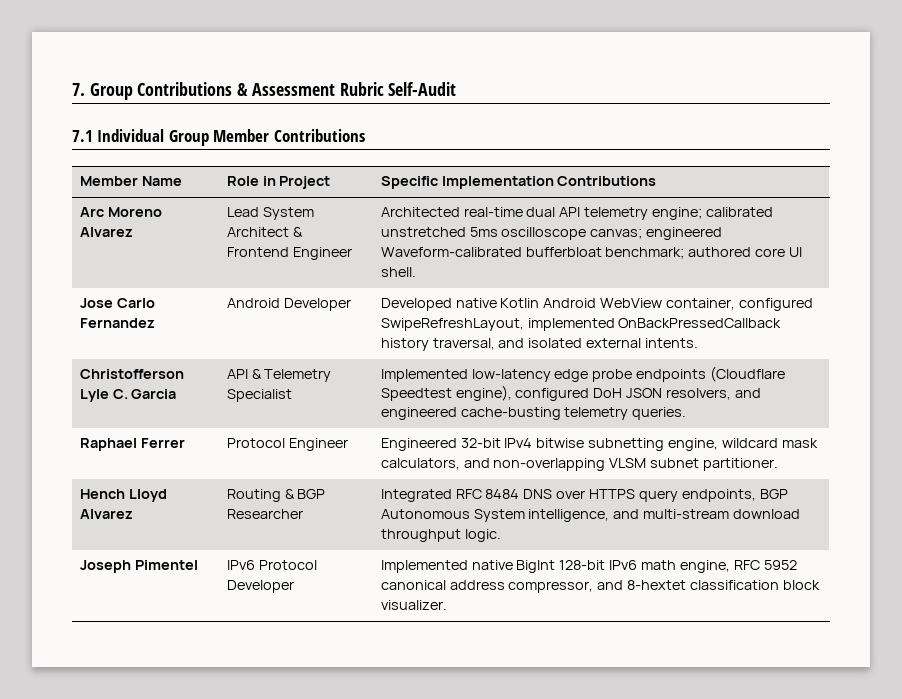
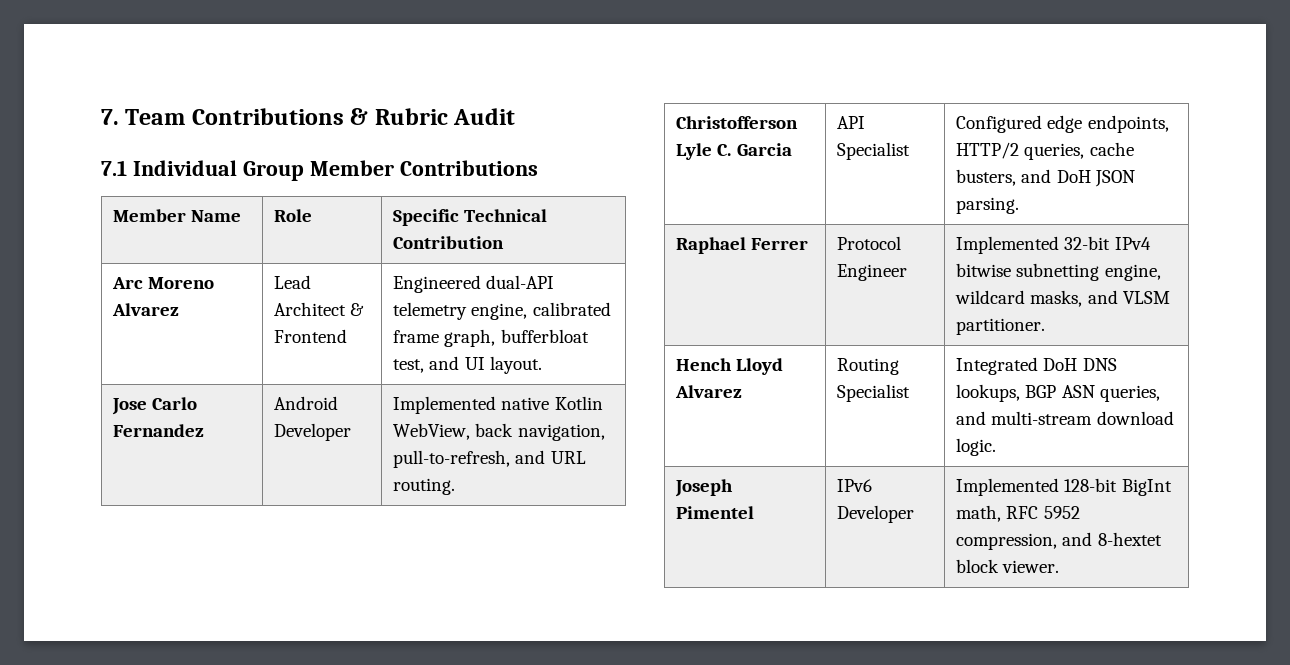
- 7. Group Contributions & Assessment Rubric Self-Audit
+ 7. Team Contributions & Rubric Audit
- Member Name | Role in Project | Specific Implementation Contributions
+ Member Name | Role | Specific Technical Contribution
- Arc Moreno Alvarez | Lead System Architect & Frontend Engineer | Architected real-time dual API telemetry engine; calibrated unstretched 5ms oscilloscope canvas; engineered Waveform-calibrated bufferbloat benchmark; authored core UI shell.
+ Arc Moreno Alvarez | Lead Architect & Frontend | Engineered dual-API telemetry engine, calibrated frame graph, bufferbloat test, and UI layout.
- Jose Carlo Fernandez | Android Developer | Developed native Kotlin Android WebView container, configured SwipeRefreshLayout, implemented OnBackPressedCallback history traversal, and isolated external intents.
+ Jose Carlo Fernandez | Android Developer | Implemented native Kotlin WebView, back navigation, pull-to-refresh, and URL routing.
- Christofferson Lyle C. Garcia | API & Telemetry Specialist | Implemented low-latency edge probe endpoints (Cloudflare Speedtest engine), configured DoH JSON resolvers, and engineered cache-busting telemetry queries.
+ Christofferson Lyle C. Garcia | API Specialist | Configured edge endpoints, HTTP/2 queries, cache busters, and DoH JSON parsing.
- Raphael Ferrer | Protocol Engineer | Engineered 32-bit IPv4 bitwise subnetting engine, wildcard mask calculators, and non-overlapping VLSM subnet partitioner.
+ Raphael Ferrer | Protocol Engineer | Implemented 32-bit IPv4 bitwise subnetting engine, wildcard masks, and VLSM partitioner.
- Hench Lloyd Alvarez | Routing & BGP Researcher | Integrated RFC 8484 DNS over HTTPS query endpoints, BGP Autonomous System intelligence, and multi-stream download throughput logic.
+ Hench Lloyd Alvarez | Routing Specialist | Integrated DoH DNS lookups, BGP ASN queries, and multi-stream download logic.
- Joseph Pimentel | IPv6 Protocol Developer | Implemented native BigInt 128-bit IPv6 math engine, RFC 5952 canonical address compressor, and 8-hextet classification block visualizer.
+ Joseph Pimentel | IPv6 Developer | Implemented 128-bit BigInt math, RFC 5952 compression, and 8-hextet block viewer.

